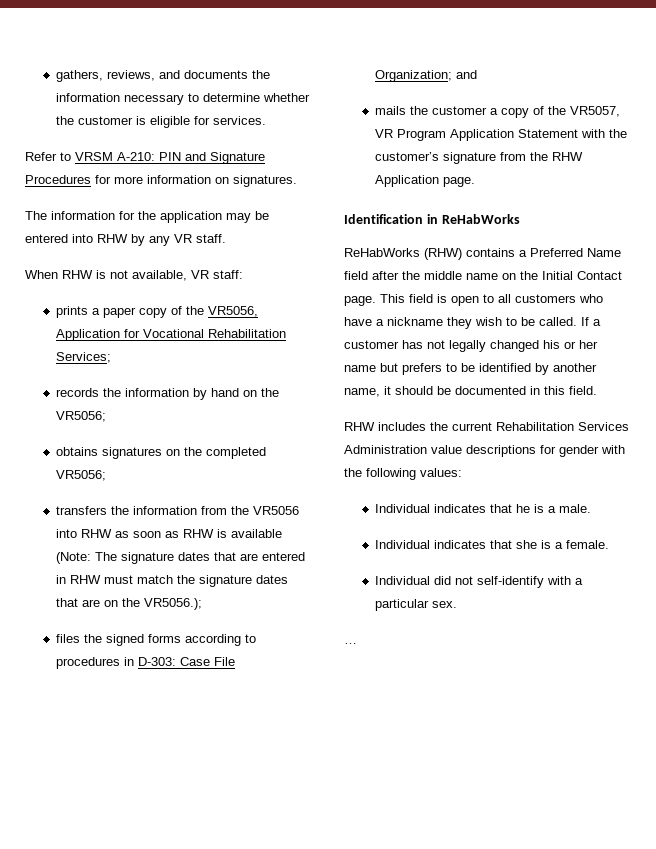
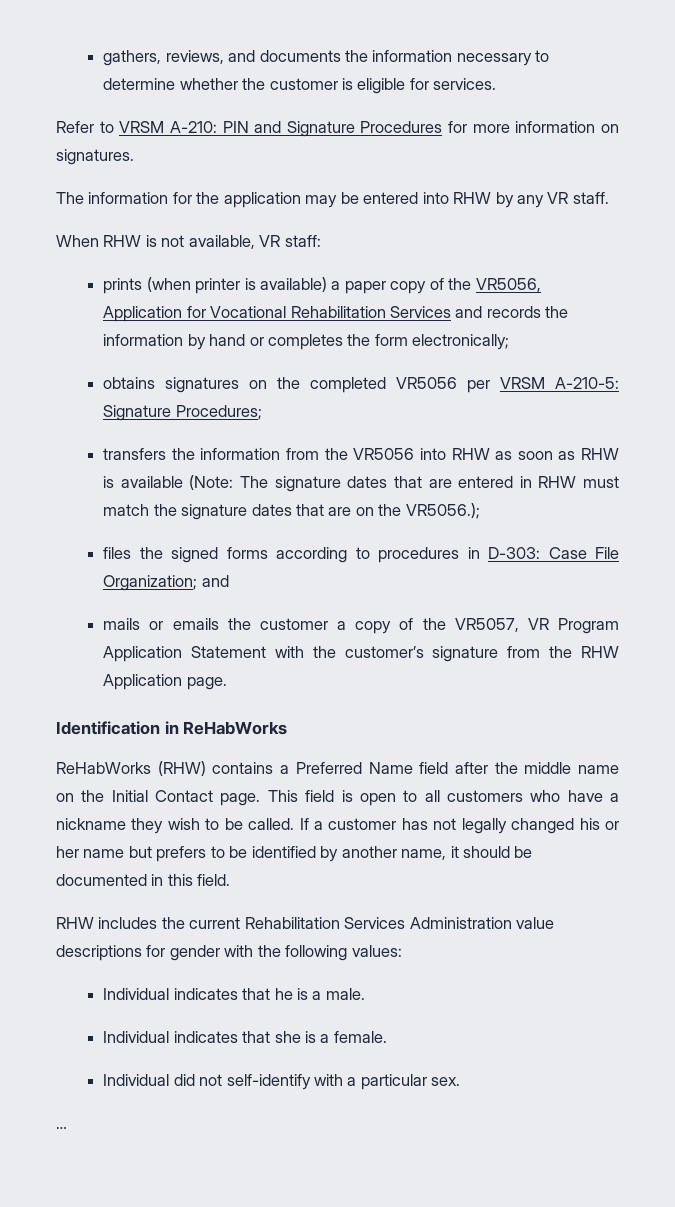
- prints a paper copy of the VR5056, Application for Vocational Rehabilitation Services;
- records the information by hand on the VR5056;
+ prints (when printer is available) a paper copy of the VR5056, Application for Vocational Rehabilitation Services and records the information by hand or completes the form electronically;
- obtains signatures on the completed VR5056;
+ obtains signatures on the completed VR5056 per VRSM A-210-5: Signature Procedures;
- mails the customer a copy of the VR5057, VR Program Application Statement with the customer’s signature from the RHW Application page.
+ mails or emails the customer a copy of the VR5057, VR Program Application Statement with the customer’s signature from the RHW Application page.

